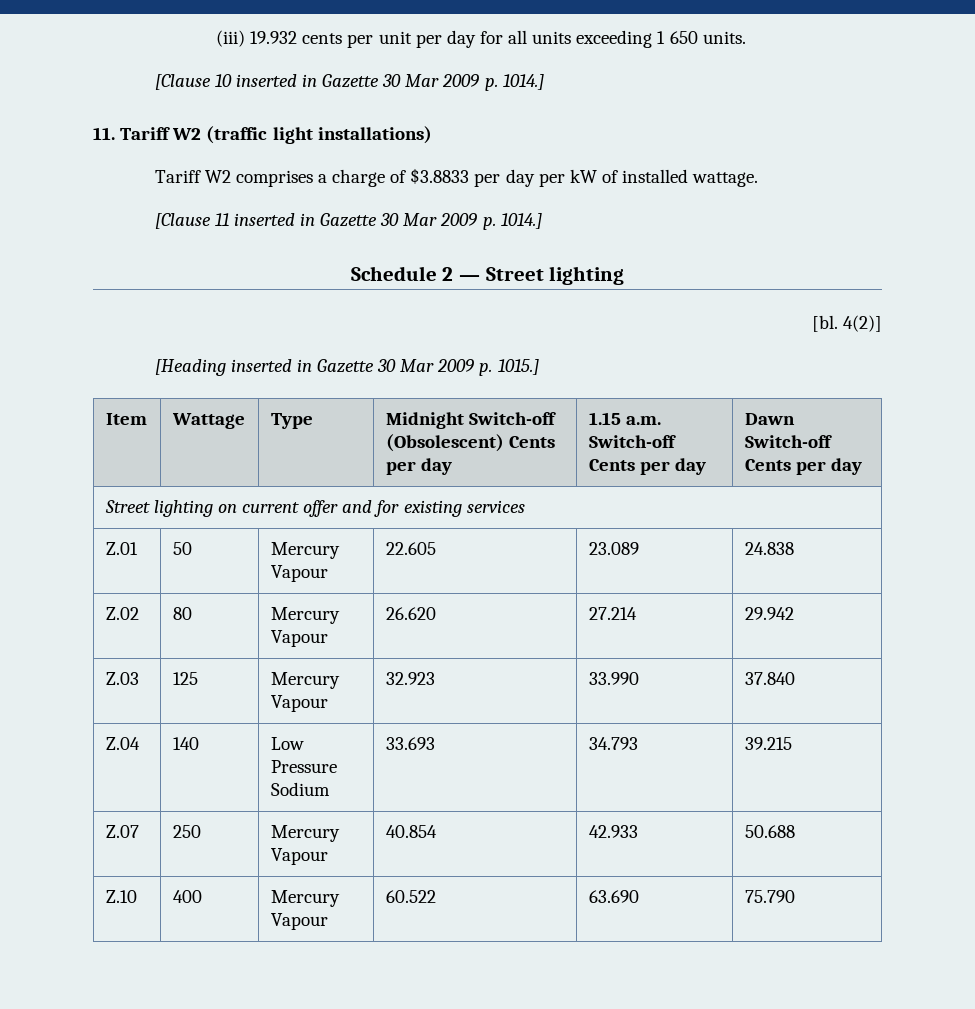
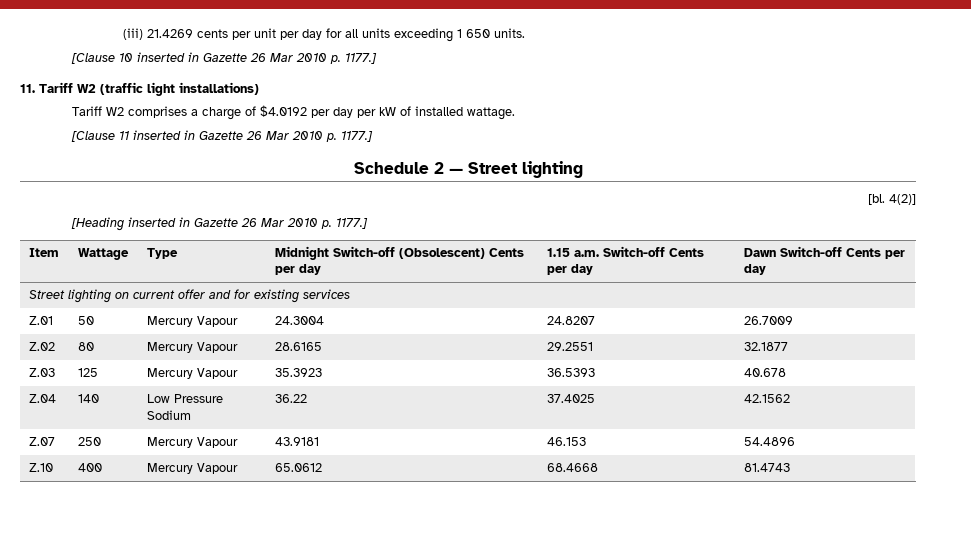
- (iii) 19.932 cents per unit per day for all units exceeding 1 650 units.
+ (iii) 21.4269 cents per unit per day for all units exceeding 1 650 units.
- [Clause 10 inserted in Gazette 30 Mar 2009 p. 1014.]
+ [Clause 10 inserted in Gazette 26 Mar 2010 p. 1177.]
- Tariff W2 comprises a charge of $3.8833 per day per kW of installed wattage.
+ Tariff W2 comprises a charge of $4.0192 per day per kW of installed wattage.
- [Clause 11 inserted in Gazette 30 Mar 2009 p. 1014.]
+ [Clause 11 inserted in Gazette 26 Mar 2010 p. 1177.]
- [Heading inserted in Gazette 30 Mar 2009 p. 1015.]
+ [Heading inserted in Gazette 26 Mar 2010 p. 1177.]
- Z.01 | 50 | Mercury Vapour | 22.605 | 23.089 | 24.838
+ Z.01 | 50 | Mercury Vapour | 24.3004 | 24.8207 | 26.7009
- Z.02 | 80 | Mercury Vapour | 26.620 | 27.214 | 29.942
+ Z.02 | 80 | Mercury Vapour | 28.6165 | 29.2551 | 32.1877
- Z.03 | 125 | Mercury Vapour | 32.923 | 33.990 | 37.840
+ Z.03 | 125 | Mercury Vapour | 35.3923 | 36.5393 | 40.678
- Z.04 | 140 | Low Pressure Sodium | 33.693 | 34.793 | 39.215
+ Z.04 | 140 | Low Pressure Sodium | 36.22 | 37.4025 | 42.1562
- Z.07 | 250 | Mercury Vapour | 40.854 | 42.933 | 50.688
+ Z.07 | 250 | Mercury Vapour | 43.9181 | 46.153 | 54.4896
- Z.10 | 400 | Mercury Vapour | 60.522 | 63.690 | 75.790
+ Z.10 | 400 | Mercury Vapour | 65.0612 | 68.4668 | 81.4743

